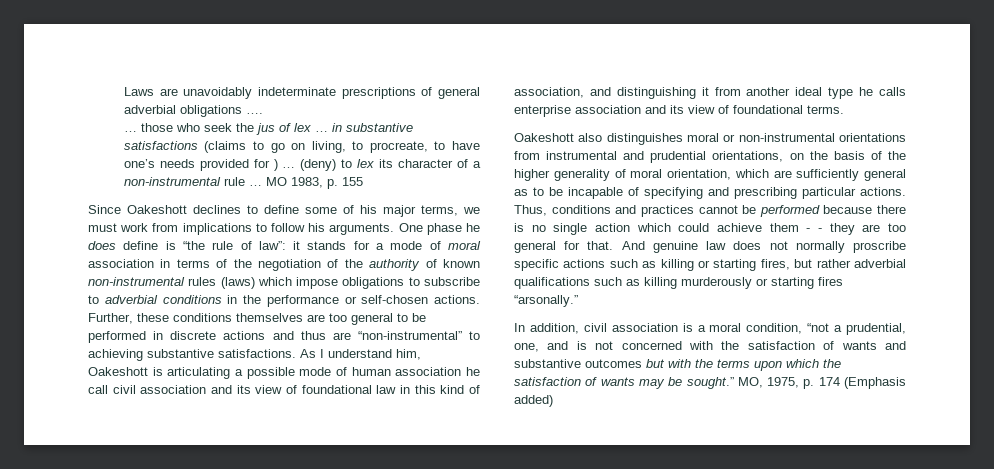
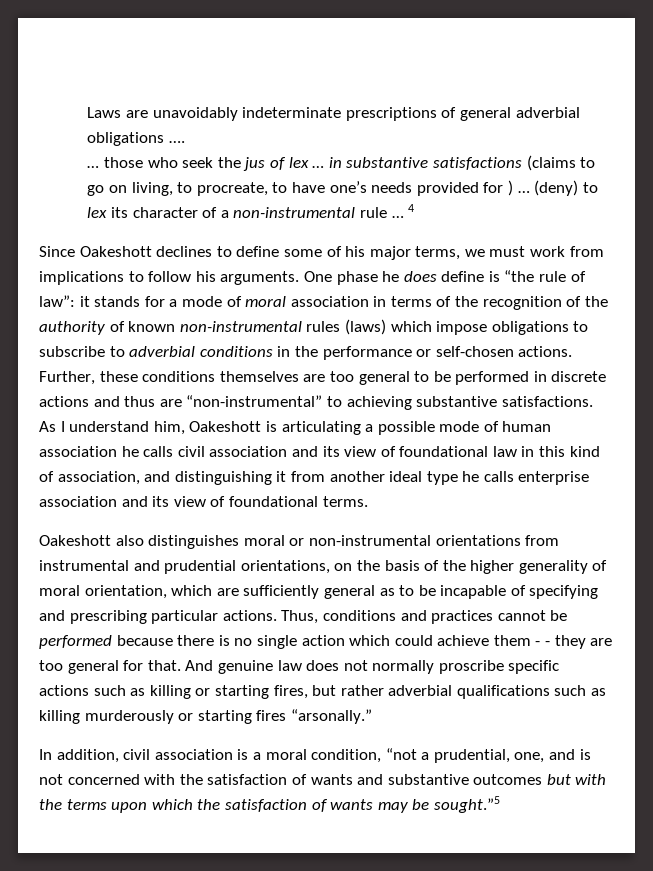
- MO 1983, p. 155
+ 4
- One phase he does define is “the rule of law”: it stands for a mode of moral association in terms of the negotiation of the authority of known non-instrumental rules (laws) which impose obligations to subscribe to adverbial conditions in the performance or self-chosen actions.
+ One phase he does define is “the rule of law”: it stands for a mode of moral association in terms of the recognition of the authority of known non-instrumental rules (laws) which impose obligations to subscribe to adverbial conditions in the performance or self-chosen actions.
- As I understand him, Oakeshott is articulating a possible mode of human association he call civil association and its view of foundational law in this kind of association, and distinguishing it from another ideal type he calls enterprise association and its view of foundational terms.
+ As I understand him, Oakeshott is articulating a possible mode of human association he calls civil association and its view of foundational law in this kind of association, and distinguishing it from another ideal type he calls enterprise association and its view of foundational terms.
- In addition, civil association is a moral condition, “not a prudential, one, and is not concerned with the satisfaction of wants and substantive outcomes but with the terms upon which the satisfaction of wants may be sought.” MO, 1975, p. 174 (Emphasis added)
+ In addition, civil association is a moral condition, “not a prudential, one, and is not concerned with the satisfaction of wants and substantive outcomes but with the terms upon which the satisfaction of wants may be sought.”5

